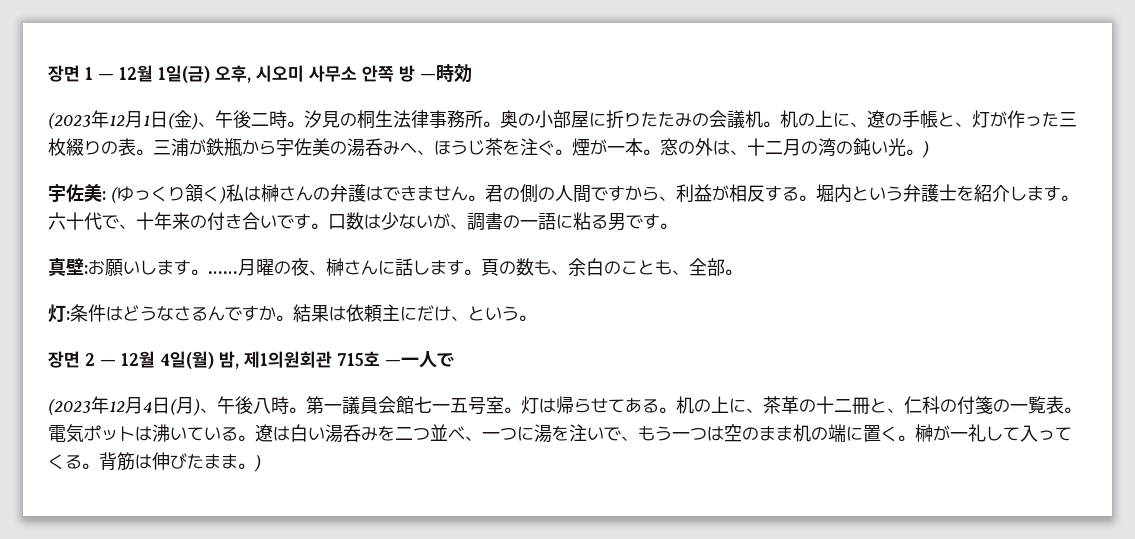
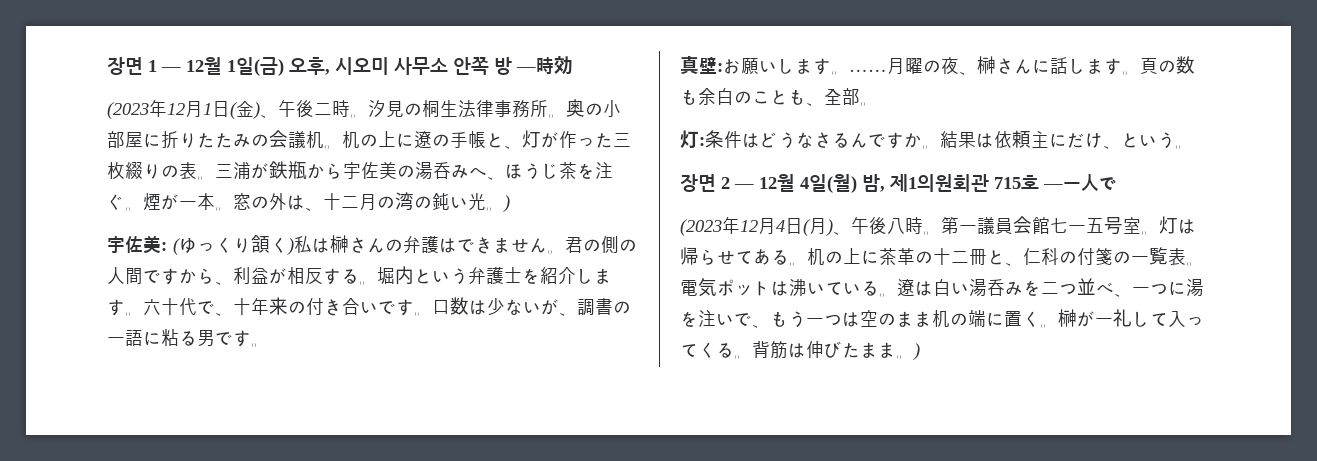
- 机の上に、遼の手帳と、灯が作った三枚綴りの表。
+ 机の上に遼の手帳と、灯が作った三枚綴りの表。
- 頁の数も、余白のことも、全部。
+ 頁の数も余白のことも、全部。
- 机の上に、茶革の十二冊と、仁科の付箋の一覧表。
+ 机の上に茶革の十二冊と、仁科の付箋の一覧表。

